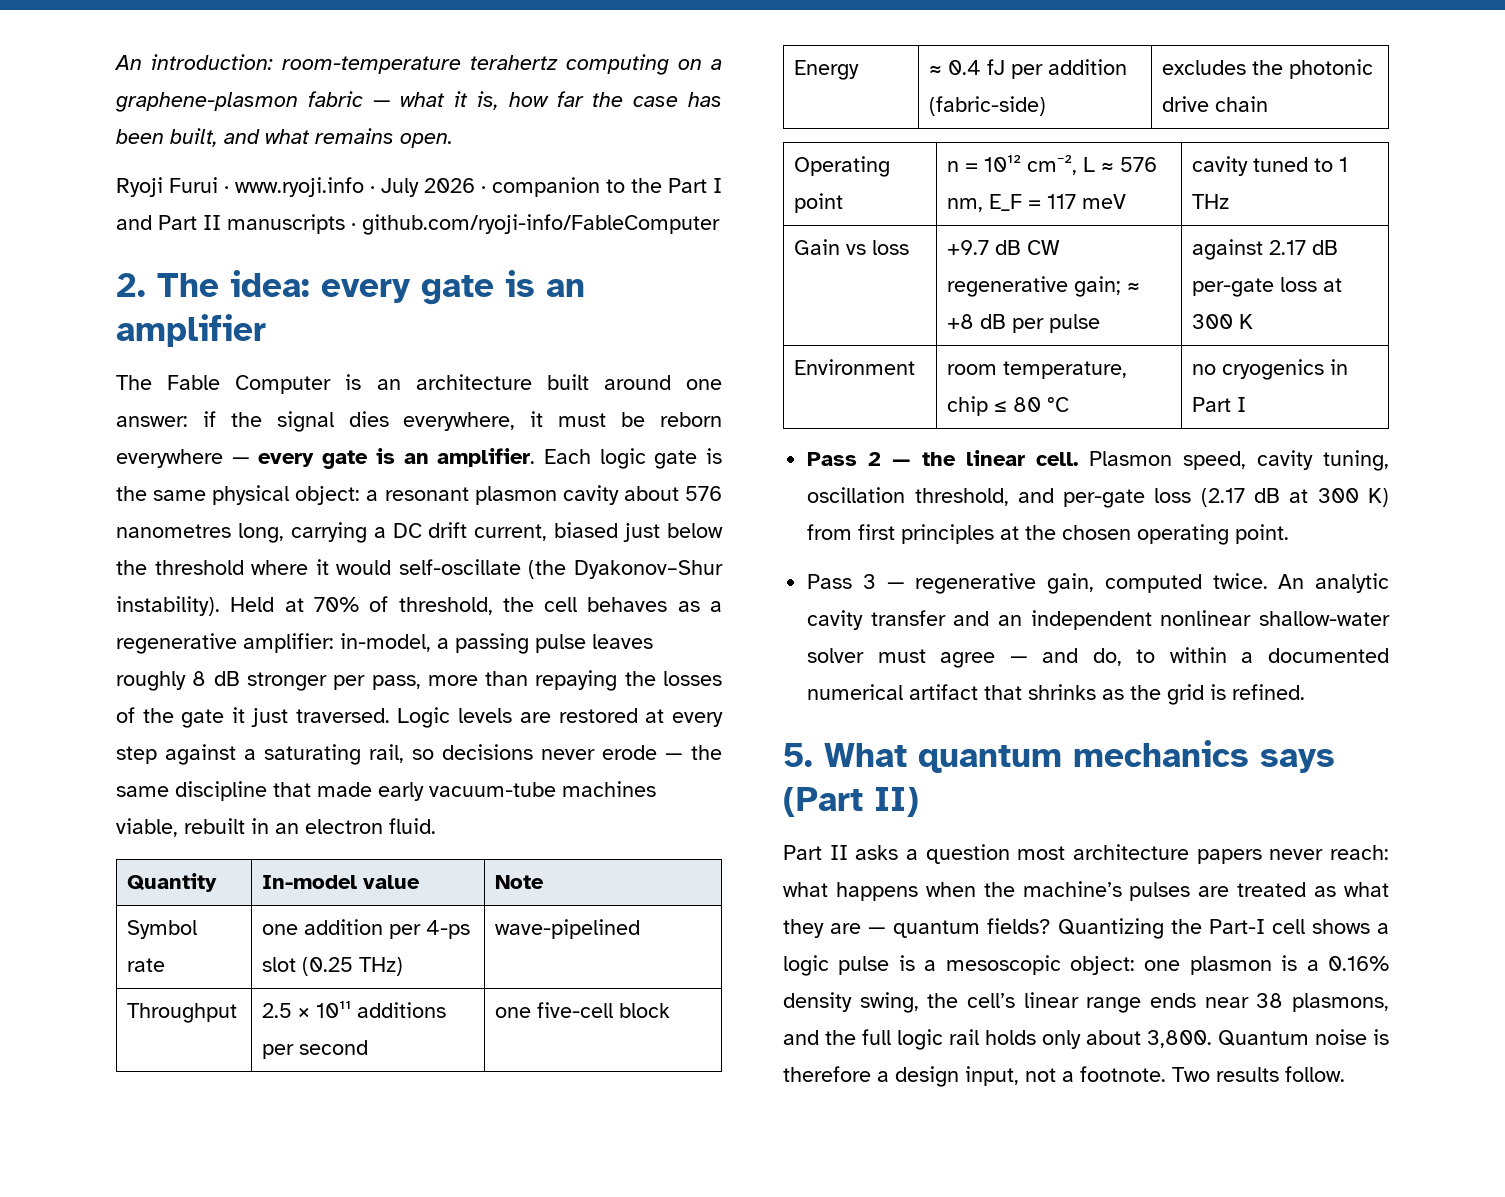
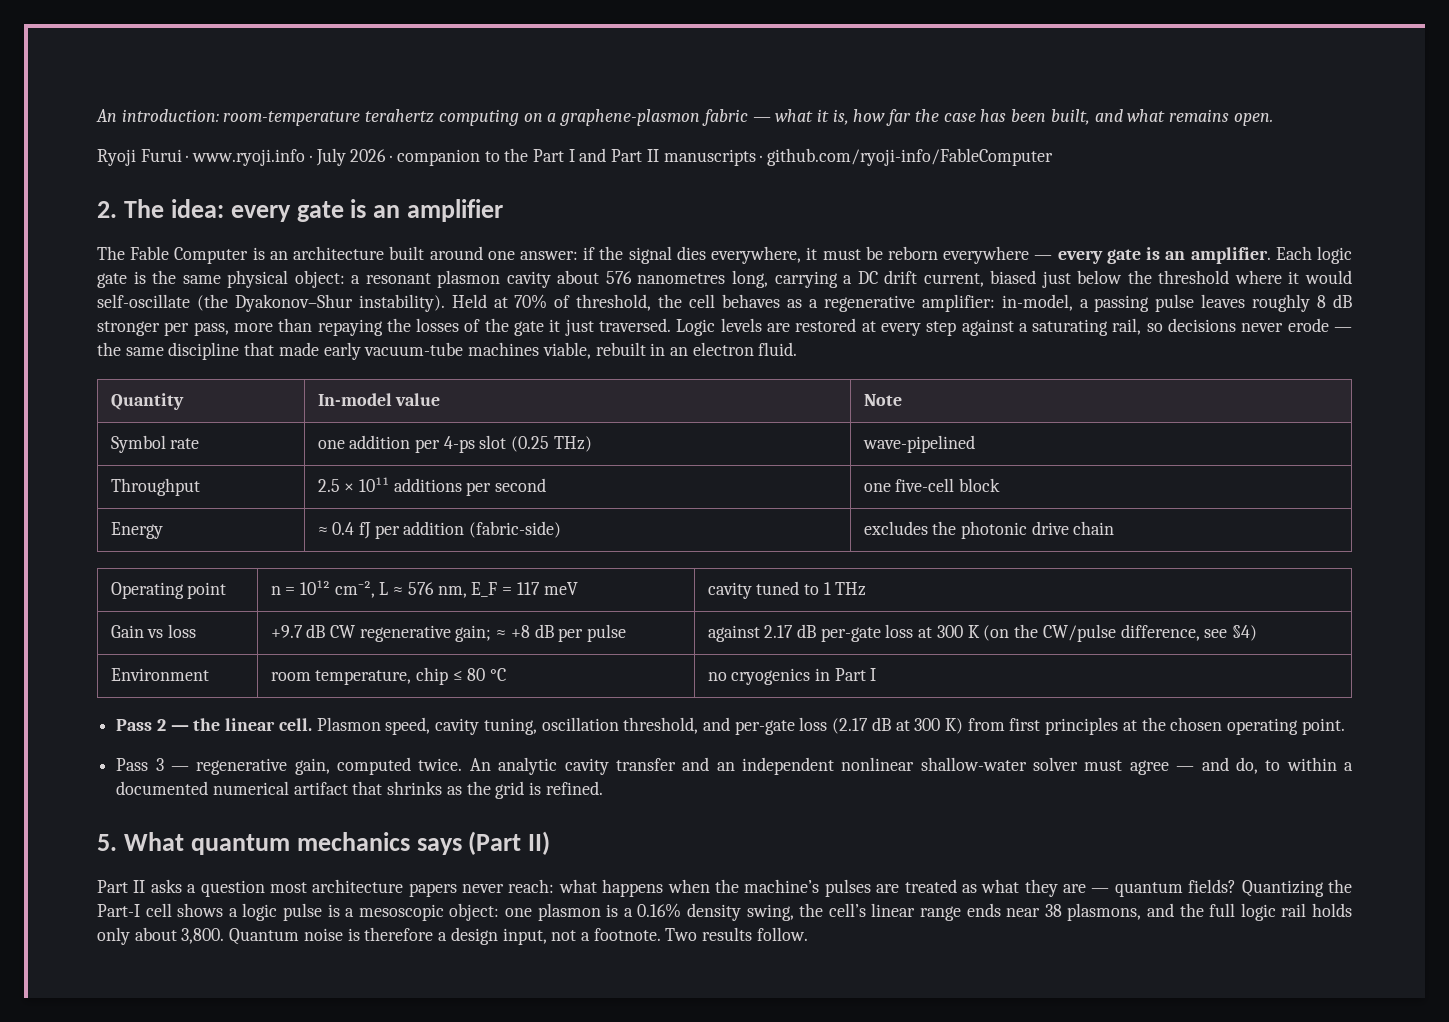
- Gain vs loss | +9.7 dB CW regenerative gain; ≈ +8 dB per pulse | against 2.17 dB per-gate loss at 300 K
+ Gain vs loss | +9.7 dB CW regenerative gain; ≈ +8 dB per pulse | against 2.17 dB per-gate loss at 300 K (on the CW/pulse difference, see §4)

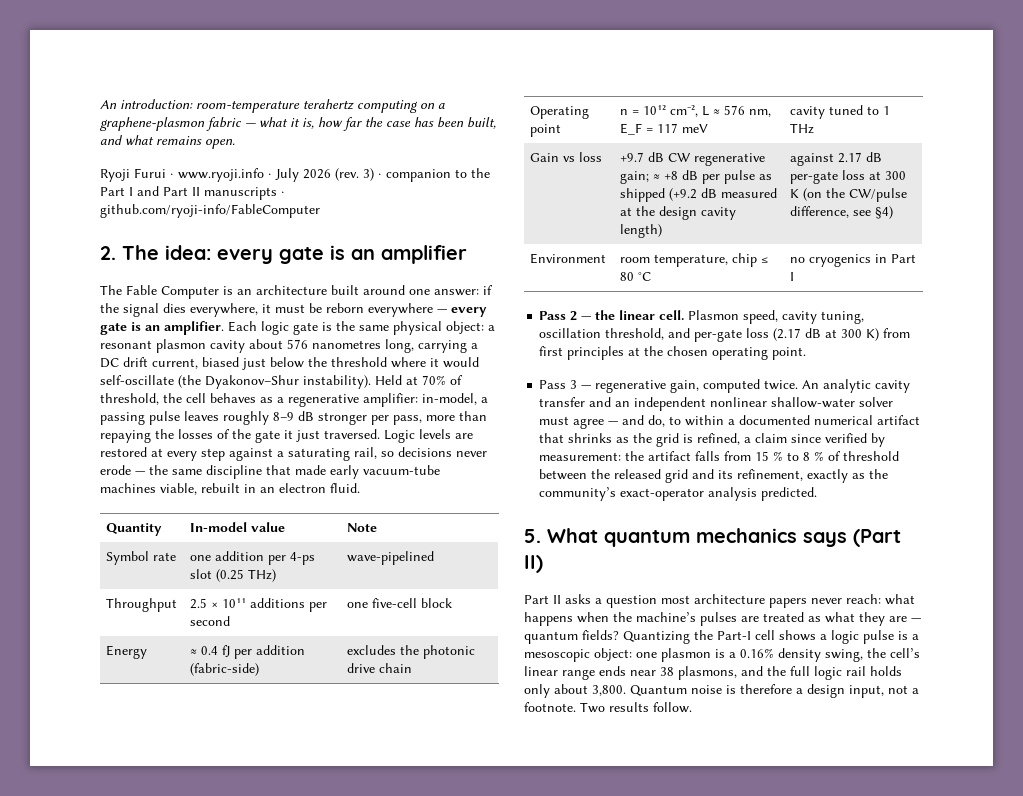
- Ryoji Furui · www.ryoji.info · July 2026 · companion to the Part I and Part II manuscripts · github.com/ryoji-info/FableComputer
+ Ryoji Furui · www.ryoji.info · July 2026 (rev. 3) · companion to the Part I and Part II manuscripts · github.com/ryoji-info/FableComputer
- Held at 70% of threshold, the cell behaves as a regenerative amplifier: in-model, a passing pulse leaves roughly 8 dB stronger per pass, more than repaying the losses of the gate it just traversed.
+ Held at 70% of threshold, the cell behaves as a regenerative amplifier: in-model, a passing pulse leaves roughly 8–9 dB stronger per pass, more than repaying the losses of the gate it just traversed.
- Gain vs loss | +9.7 dB CW regenerative gain; ≈ +8 dB per pulse | against 2.17 dB per-gate loss at 300 K (on the CW/pulse difference, see §4)
+ Gain vs loss | +9.7 dB CW regenerative gain; ≈ +8 dB per pulse as shipped (+9.2 dB measured at the design cavity length) | against 2.17 dB per-gate loss at 300 K (on the CW/pulse difference, see §4)
- An analytic cavity transfer and an independent nonlinear shallow-water solver must agree — and do, to within a documented numerical artifact that shrinks as the grid is refined.
+ An analytic cavity transfer and an independent nonlinear shallow-water solver must agree — and do, to within a documented numerical artifact that shrinks as the grid is refined, a claim since verified by measurement: the artifact falls from 15 % to 8 % of threshold between the released grid and its refinement, exactly as the community’s exact-operator analysis predicted.

